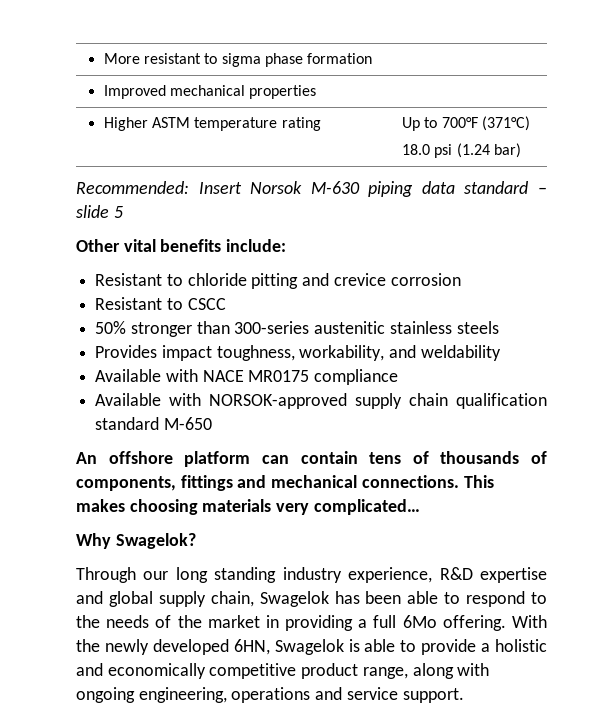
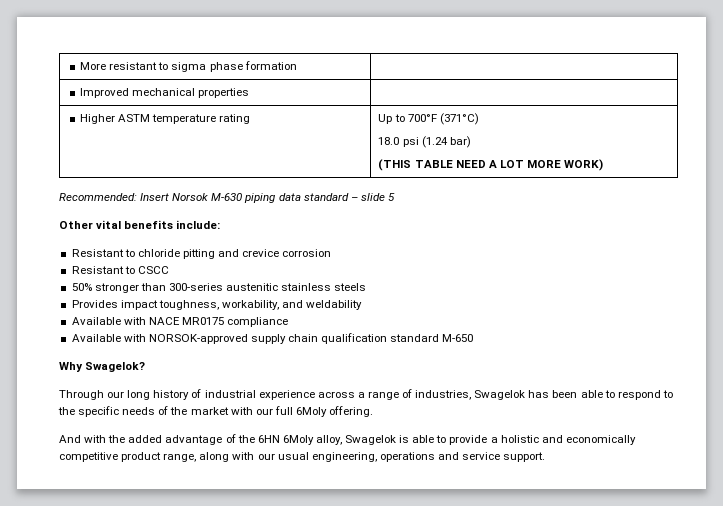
  Higher ASTM temperature rating | Up to 700°F (371°C)
  18.0 psi (1.24 bar)
+ (THIS TABLE NEED A LOT MORE WORK)
- An offshore platform can contain tens of thousands of components, fittings and mechanical connections. This makes choosing materials very complicated…
- Through our long standing industry experience, R&D expertise and global supply chain, Swagelok has been able to respond to the needs of the market in providing a full 6Mo offering. With the newly developed 6HN, Swagelok is able to provide a holistic and economically competitive product range, along with ongoing engineering, operations and service support.
+ Through our long history of industrial experience across a range of industries, Swagelok has been able to respond to the specific needs of the market with our full 6Moly offering.
+ And with the added advantage of the 6HN 6Moly alloy, Swagelok is able to provide a holistic and economically competitive product range, along with our usual engineering, operations and service support.

